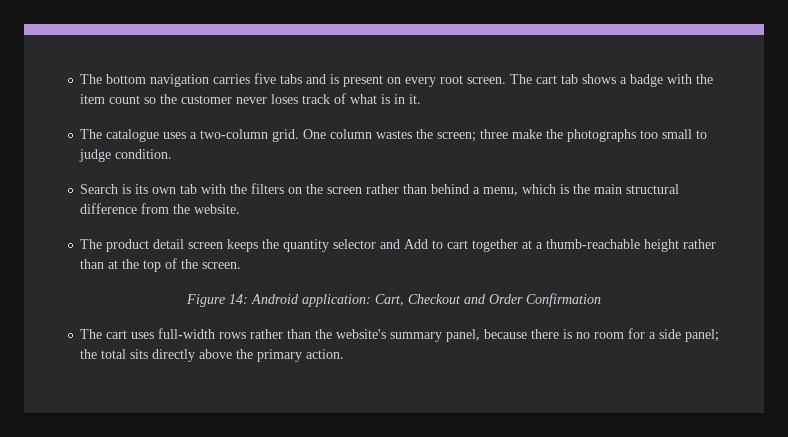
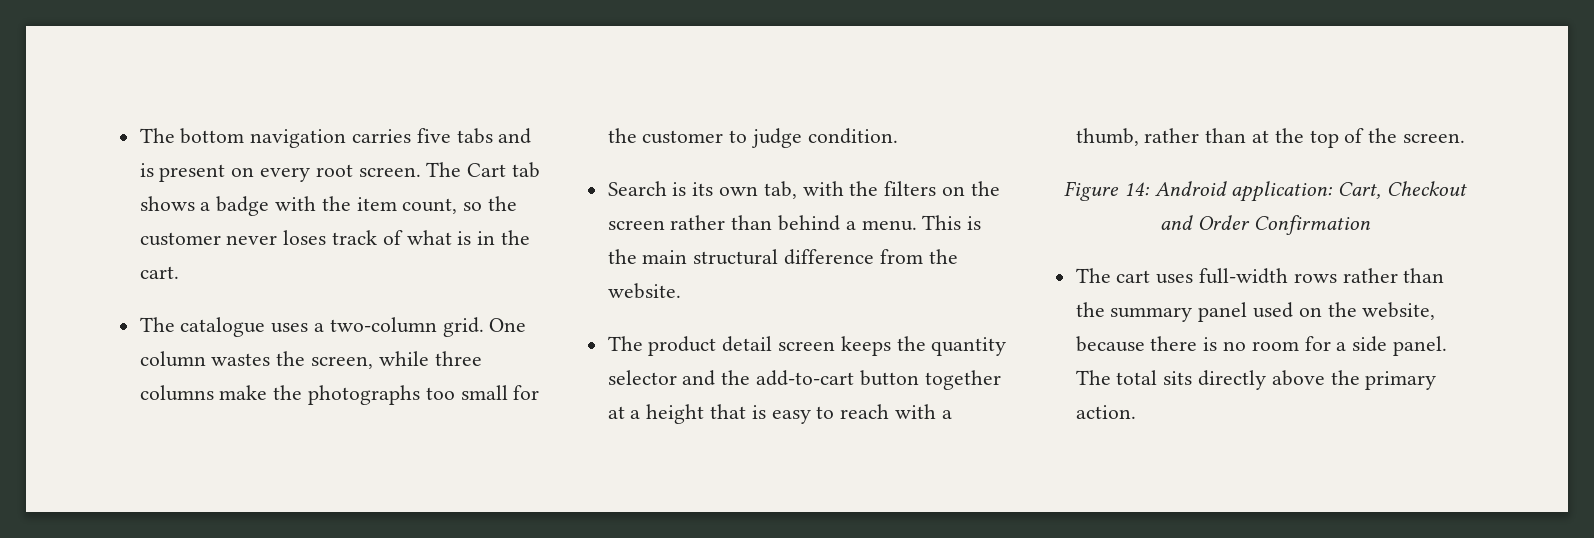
- The cart tab shows a badge with the item count so the customer never loses track of what is in it.
+ The Cart tab shows a badge with the item count, so the customer never loses track of what is in the cart.
- One column wastes the screen; three make the photographs too small to judge condition.
+ One column wastes the screen, while three columns make the photographs too small for the customer to judge condition.
- Search is its own tab with the filters on the screen rather than behind a menu, which is the main structural difference from the website.
+ Search is its own tab, with the filters on the screen rather than behind a menu. This is the main structural difference from the website.
- The product detail screen keeps the quantity selector and Add to cart together at a thumb-reachable height rather than at the top of the screen.
+ The product detail screen keeps the quantity selector and the add-to-cart button together at a height that is easy to reach with a thumb, rather than at the top of the screen.
- The cart uses full-width rows rather than the website's summary panel, because there is no room for a side panel; the total sits directly above the primary action.
+ The cart uses full-width rows rather than the summary panel used on the website, because there is no room for a side panel. The total sits directly above the primary action.

